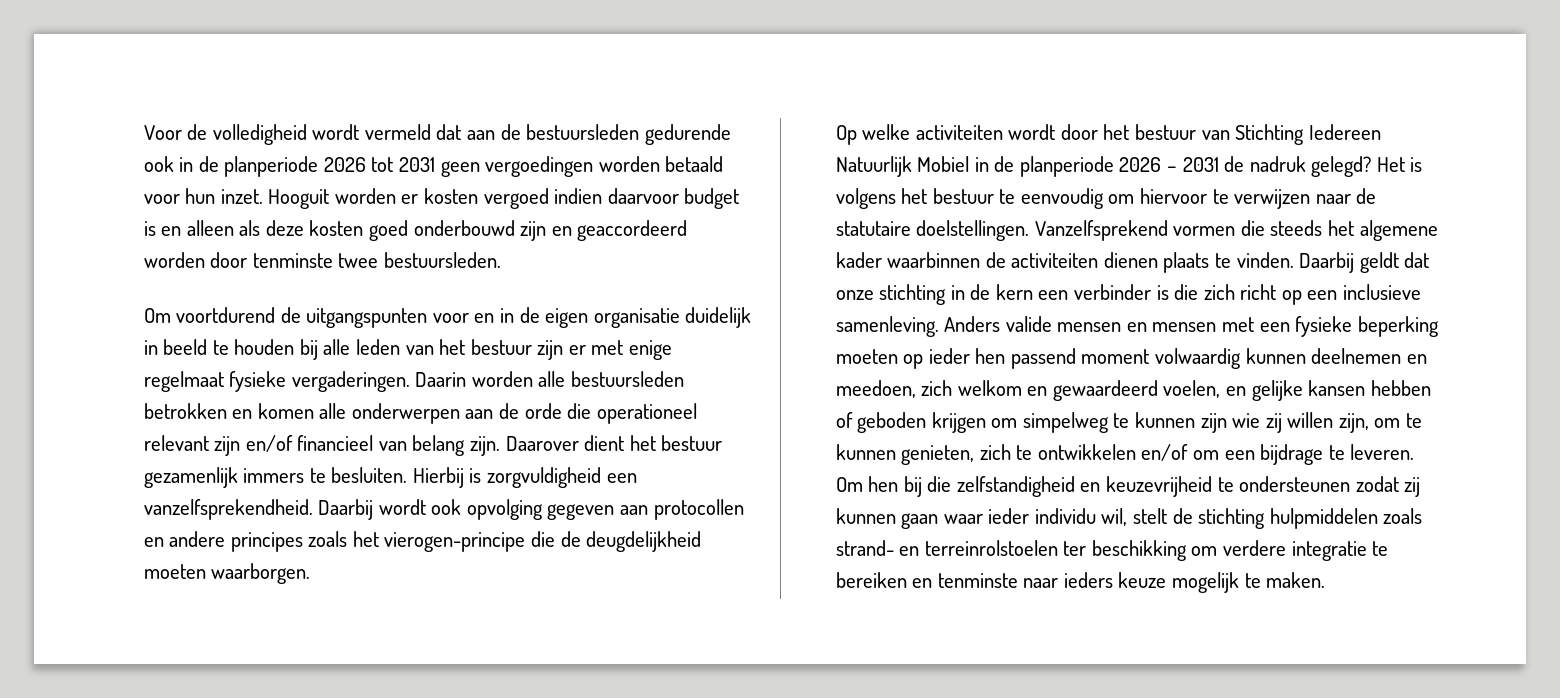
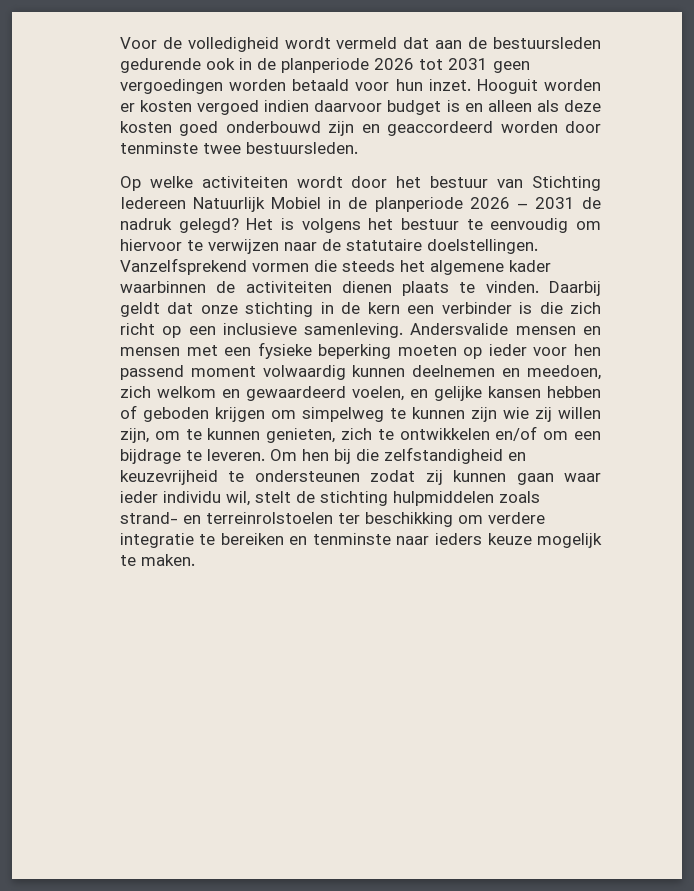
- Om voortdurend de uitgangspunten voor en in de eigen organisatie duidelijk in beeld te houden bij alle leden van het bestuur zijn er met enige regelmaat fysieke vergaderingen. Daarin worden alle bestuursleden betrokken en komen alle onderwerpen aan de orde die operationeel relevant zijn en/of financieel van belang zijn. Daarover dient het bestuur gezamenlijk immers te besluiten. Hierbij is zorgvuldigheid een vanzelfsprekendheid. Daarbij wordt ook opvolging gegeven aan protocollen en andere principes zoals het vierogen-principe die de deugdelijkheid moeten waarborgen.
- Anders valide mensen en mensen met een fysieke beperking moeten op ieder hen passend moment volwaardig kunnen deelnemen en meedoen, zich welkom en gewaardeerd voelen, en gelijke kansen hebben of geboden krijgen om simpelweg te kunnen zijn wie zij willen zijn, om te kunnen genieten, zich te ontwikkelen en/of om een bijdrage te leveren.
+ Andersvalide mensen en mensen met een fysieke beperking moeten op ieder voor hen passend moment volwaardig kunnen deelnemen en meedoen, zich welkom en gewaardeerd voelen, en gelijke kansen hebben of geboden krijgen om simpelweg te kunnen zijn wie zij willen zijn, om te kunnen genieten, zich te ontwikkelen en/of om een bijdrage te leveren.

